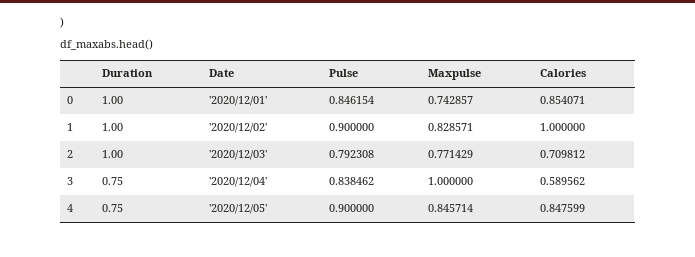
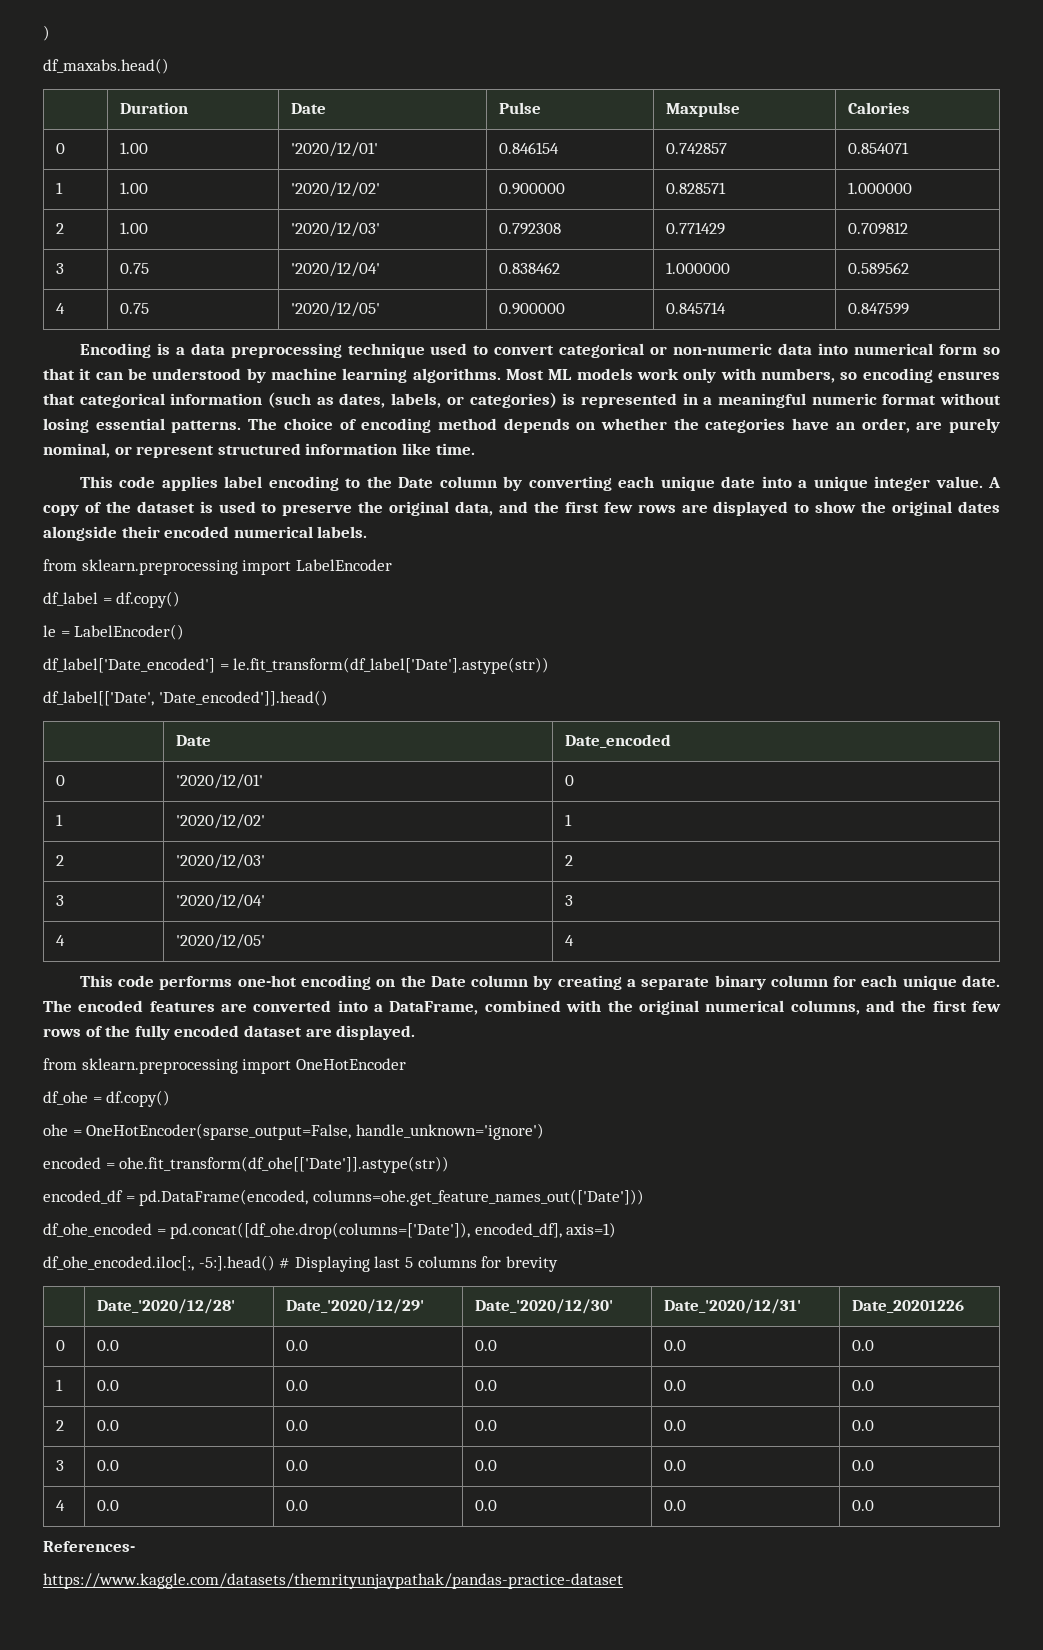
+ Encoding is a data preprocessing technique used to convert categorical or non-numeric data into numerical form so that it can be understood by machine learning algorithms. Most ML models work only with numbers, so encoding ensures that categorical information (such as dates, labels, or categories) is represented in a meaningful numeric format without losing essential patterns. The choice of encoding method depends on whether the categories have an order, are purely nominal, or represent structured information like time.
+ This code applies label encoding to the Date column by converting each unique date into a unique integer value. A copy of the dataset is used to preserve the original data, and the first few rows are displayed to show the original dates alongside their encoded numerical labels.
+ from sklearn.preprocessing import LabelEncoder
+ df_label = df.copy()
+ le = LabelEncoder()
+ df_label['Date_encoded'] = le.fit_transform(df_label['Date'].astype(str))
+ df_label[['Date', 'Date_encoded']].head()
+ | Date | Date_encoded
+ 0 | '2020/12/01' | 0
+ 1 | '2020/12/02' | 1
+ 2 | '2020/12/03' | 2
+ 3 | '2020/12/04' | 3
+ 4 | '2020/12/05' | 4
+ This code performs one-hot encoding on the Date column by creating a separate binary column for each unique date. The encoded features are converted into a DataFrame, combined with the original numerical columns, and the first few rows of the fully encoded dataset are displayed.
+ from sklearn.preprocessing import OneHotEncoder
+ df_ohe = df.copy()
+ ohe = OneHotEncoder(sparse_output=False, handle_unknown='ignore')
+ encoded = ohe.fit_transform(df_ohe[['Date']].astype(str))
+ encoded_df = pd.DataFrame(encoded, columns=ohe.get_feature_names_out(['Date']))
+ df_ohe_encoded = pd.concat([df_ohe.drop(columns=['Date']), encoded_df], axis=1)
+ df_ohe_encoded.iloc[:, -5:].head() # Displaying last 5 columns for brevity
+ | Date_'2020/12/28' | Date_'2020/12/29' | Date_'2020/12/30' | Date_'2020/12/31' | Date_20201226
+ 0 | 0.0 | 0.0 | 0.0 | 0.0 | 0.0
+ 1 | 0.0 | 0.0 | 0.0 | 0.0 | 0.0
+ 2 | 0.0 | 0.0 | 0.0 | 0.0 | 0.0
+ 3 | 0.0 | 0.0 | 0.0 | 0.0 | 0.0
+ 4 | 0.0 | 0.0 | 0.0 | 0.0 | 0.0
+ References-
+ https://www.kaggle.com/datasets/themrityunjaypathak/pandas-practice-dataset

